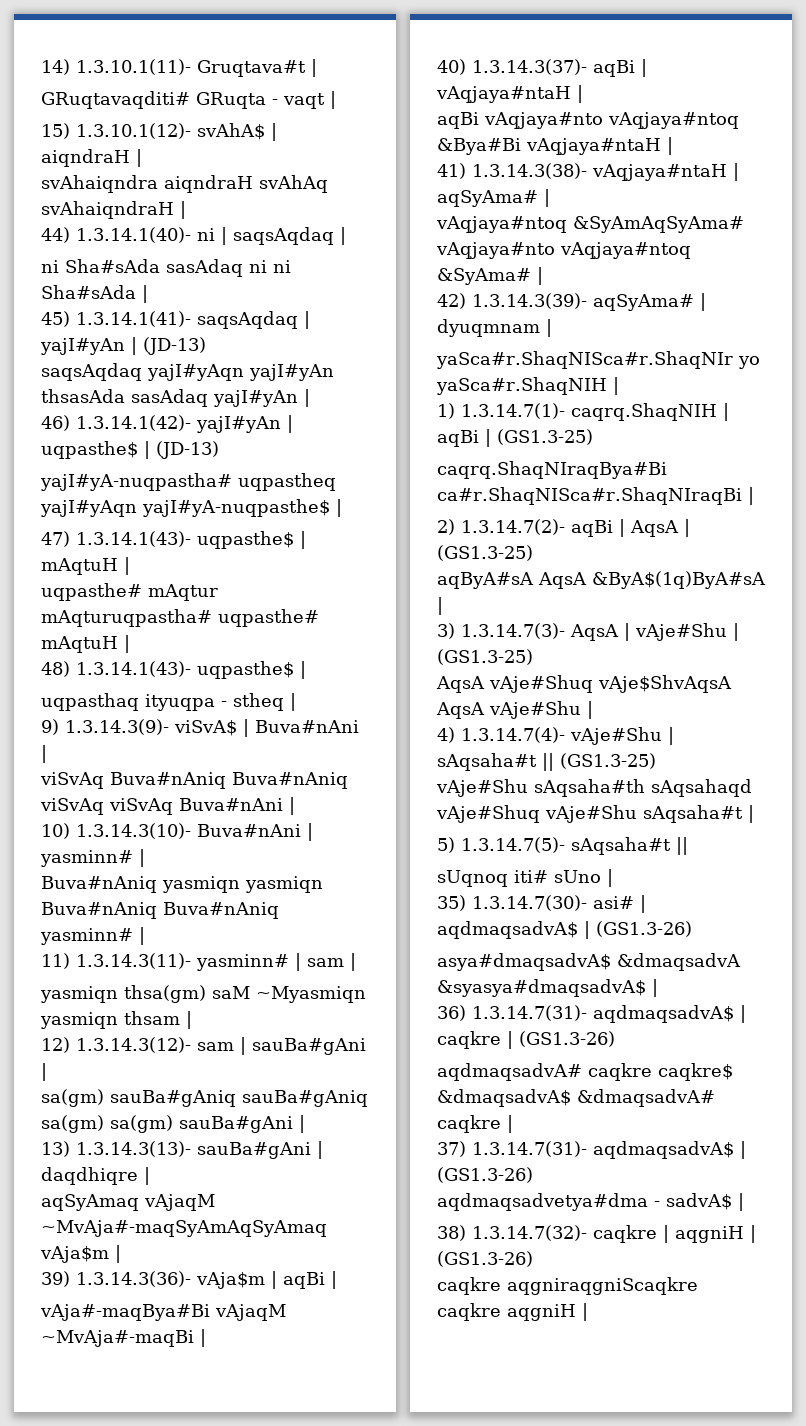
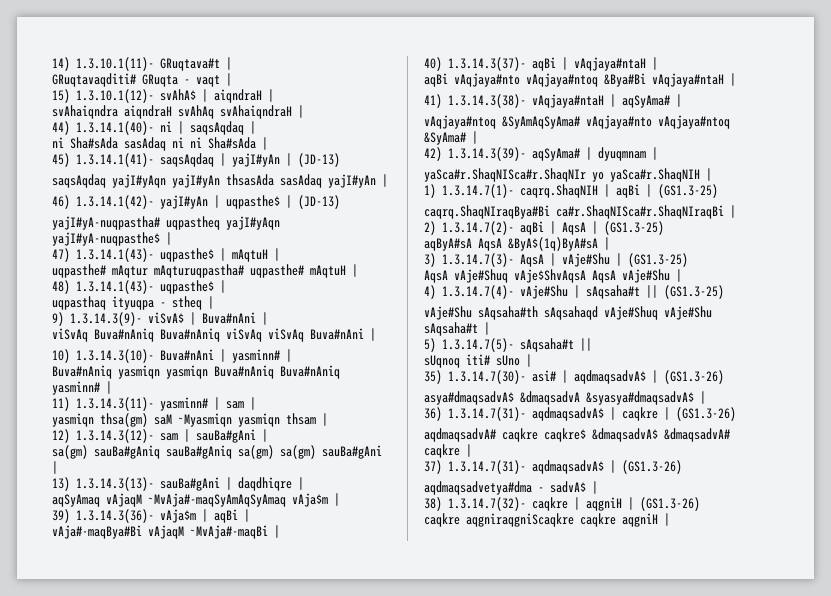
- 14) 1.3.10.1(11)- Gruqtava#t |
+ 14) 1.3.10.1(11)- GRuqtava#t |

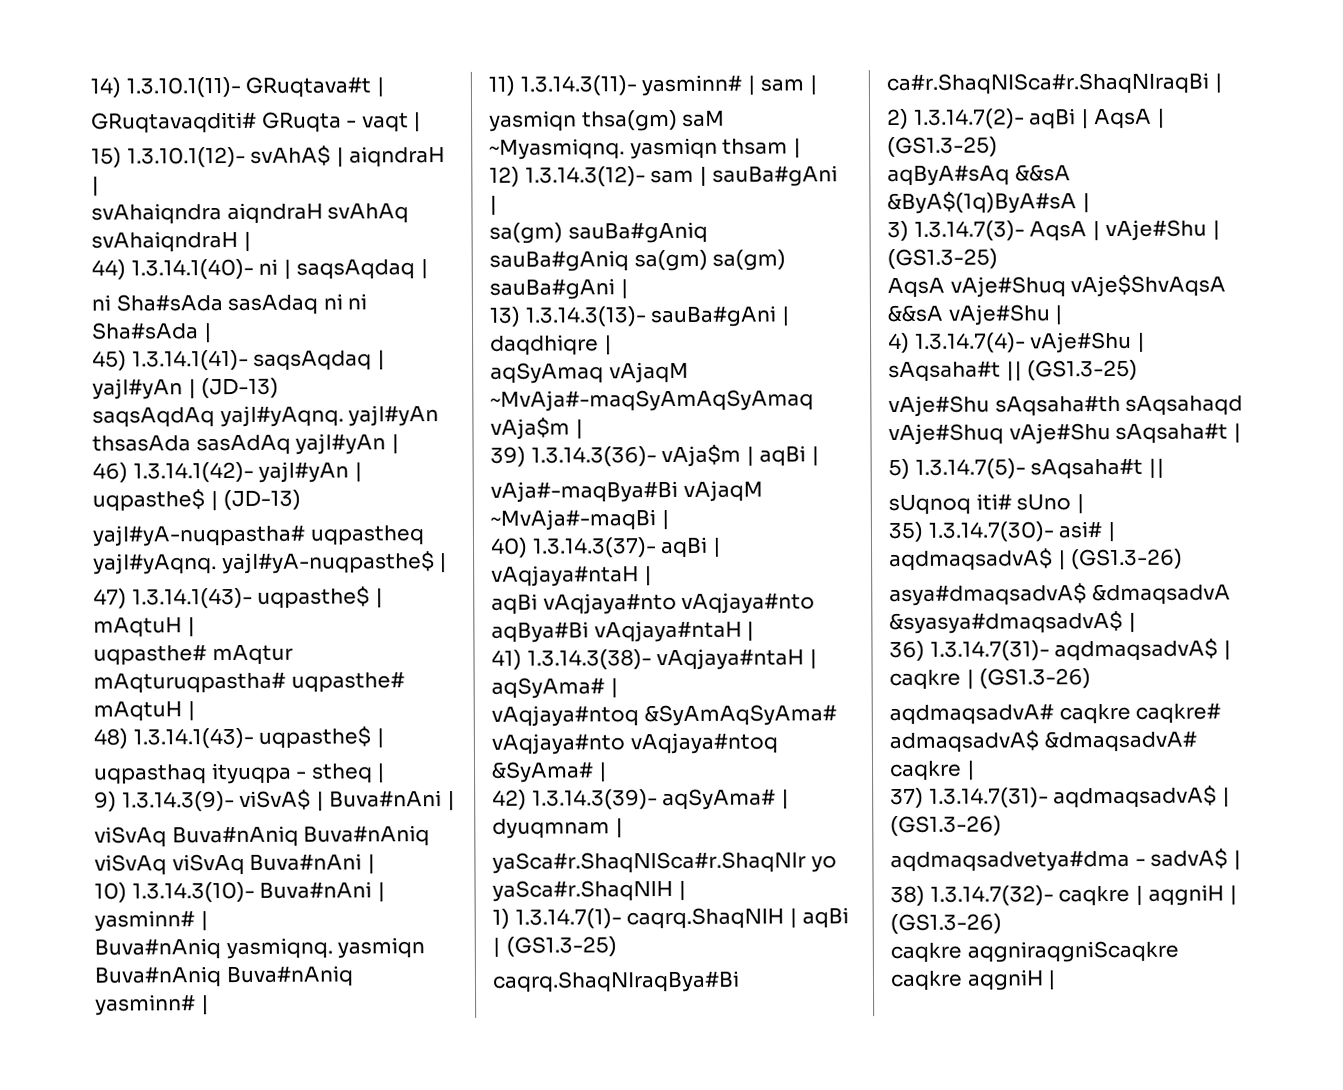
- saqsAqdaq yajI#yAqn yajI#yAn thsasAda sasAdaq yajI#yAn |
+ saqsAqdAq yajI#yAqnq. yajI#yAn thsasAda sasAdAq yajI#yAn |
- yajI#yA-nuqpastha# uqpastheq yajI#yAqn yajI#yA-nuqpasthe$ |
+ yajI#yA-nuqpastha# uqpastheq yajI#yAqnq. yajI#yA-nuqpasthe$ |
- Buva#nAniq yasmiqn yasmiqn Buva#nAniq Buva#nAniq yasminn# |
+ Buva#nAniq yasmiqnq. yasmiqn Buva#nAniq Buva#nAniq yasminn# |
- yasmiqn thsa(gm) saM ~Myasmiqn yasmiqn thsam |
+ yasmiqn thsa(gm) saM ~Myasmiqnq. yasmiqn thsam |
- aqBi vAqjaya#nto vAqjaya#ntoq &Bya#Bi vAqjaya#ntaH |
+ aqBi vAqjaya#nto vAqjaya#nto aqBya#Bi vAqjaya#ntaH |
- aqByA#sA AqsA &ByA$(1q)ByA#sA |
+ aqByA#sAq &&sA &ByA$(1q)ByA#sA |
- AqsA vAje#Shuq vAje$ShvAqsA AqsA vAje#Shu |
+ AqsA vAje#Shuq vAje$ShvAqsA &&sA vAje#Shu |
- aqdmaqsadvA# caqkre caqkre$ &dmaqsadvA$ &dmaqsadvA# caqkre |
+ aqdmaqsadvA# caqkre caqkre# admaqsadvA$ &dmaqsadvA# caqkre |

